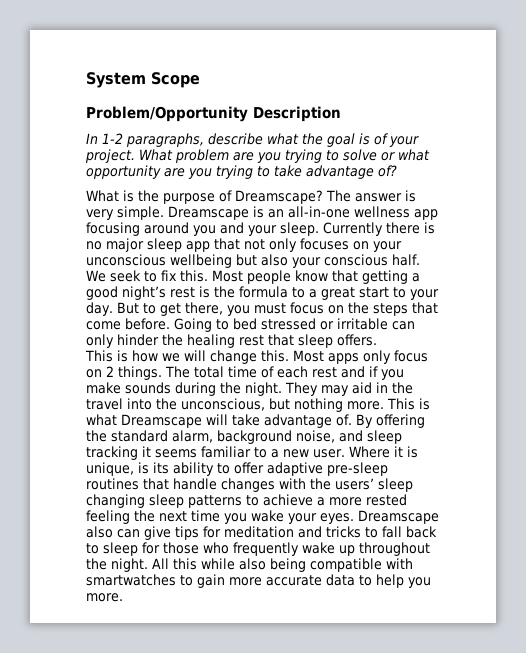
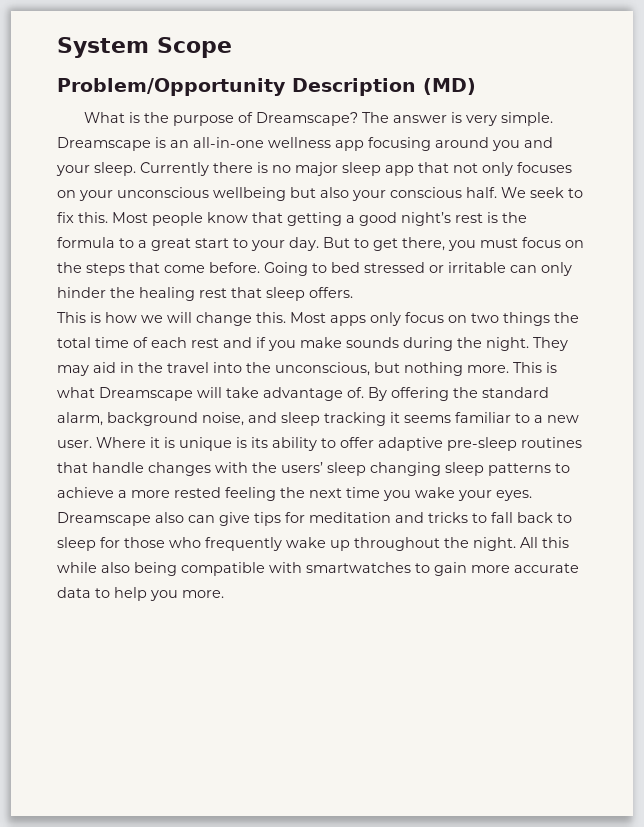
- Problem/Opportunity Description
- In 1-2 paragraphs, describe what the goal is of your project. What problem are you trying to solve or what opportunity are you trying to take advantage of?
+ Problem/Opportunity Description (MD)
- Most apps only focus on 2 things. The total time of each rest and if you make sounds during the night.
+ Most apps only focus on two things the total time of each rest and if you make sounds during the night.
- Where it is unique, is its ability to offer adaptive pre-sleep routines that handle changes with the users’ sleep changing sleep patterns to achieve a more rested feeling the next time you wake your eyes.
+ Where it is unique is its ability to offer adaptive pre-sleep routines that handle changes with the users’ sleep changing sleep patterns to achieve a more rested feeling the next time you wake your eyes.

